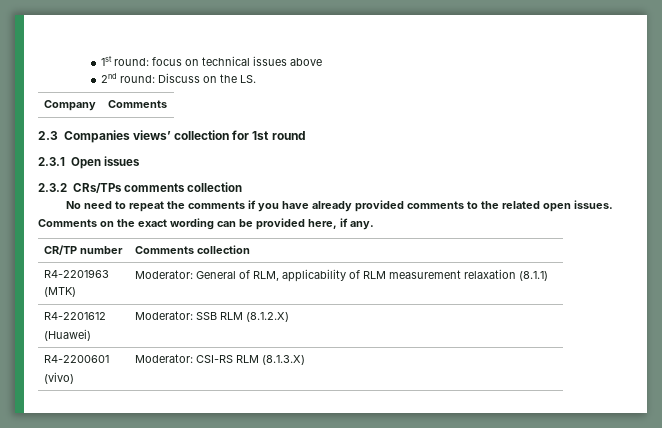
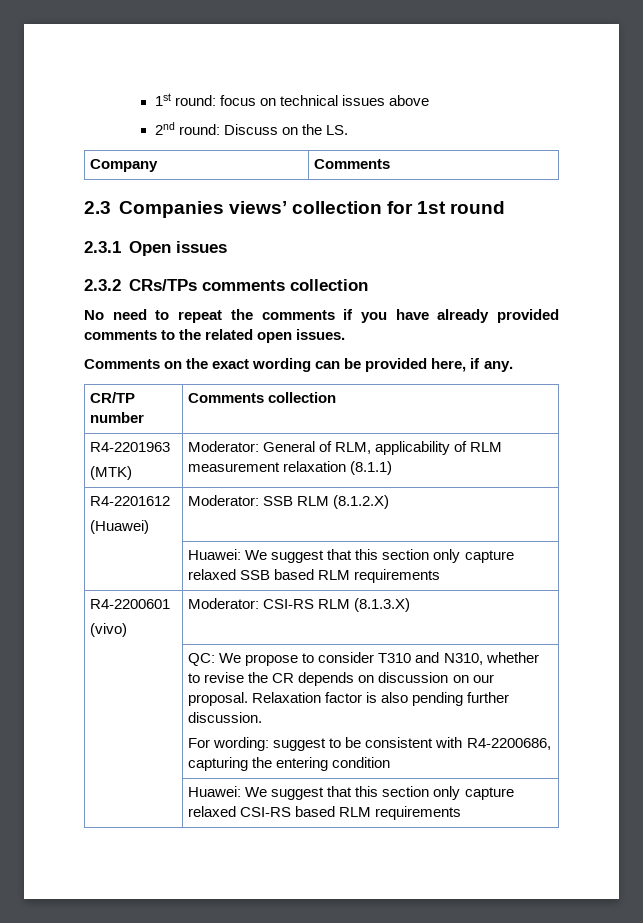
+ | Huawei: We suggest that this section only capture relaxed SSB based RLM requirements
+ | QC: We propose to consider T310 and N310, whether to revise the CR depends on discussion on our proposal. Relaxation factor is also pending further discussion.
+ For wording: suggest to be consistent with R4-2200686, capturing the entering condition
+ | Huawei: We suggest that this section only capture relaxed CSI-RS based RLM requirements

